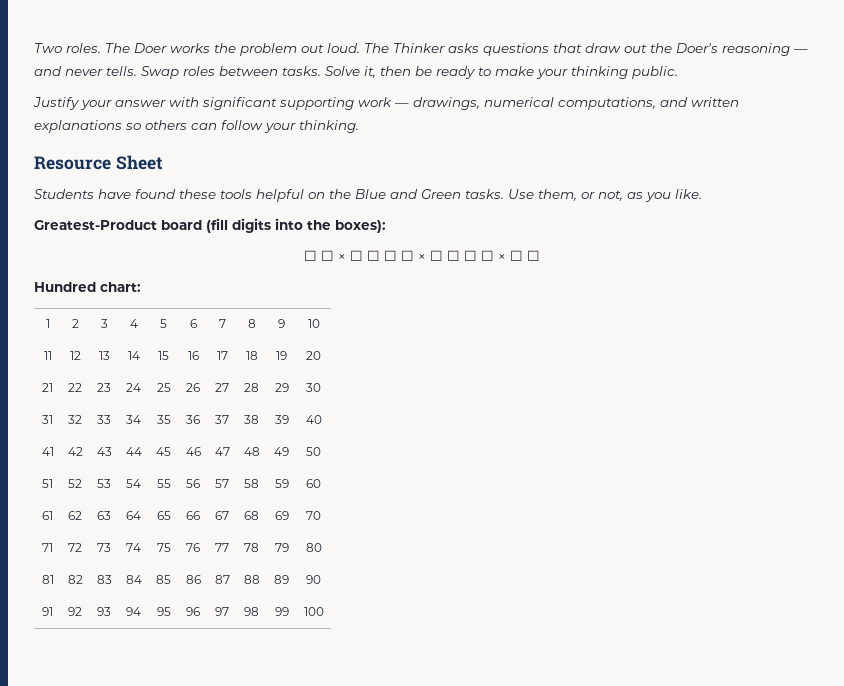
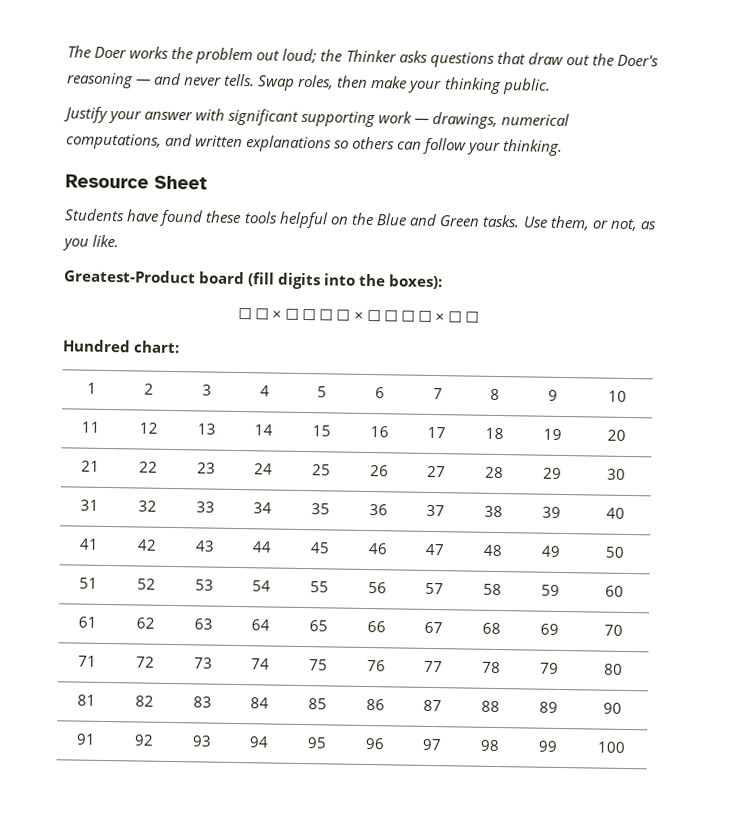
- Two roles. The Doer works the problem out loud. The Thinker asks questions that draw out the Doer's reasoning — and never tells.
+ The Doer works the problem out loud; the Thinker asks questions that draw out the Doer's reasoning — and never tells.
- Swap roles between tasks. Solve it, then be ready to make your thinking public.
+ Swap roles, then make your thinking public.

